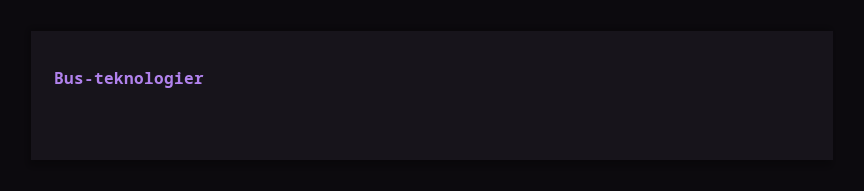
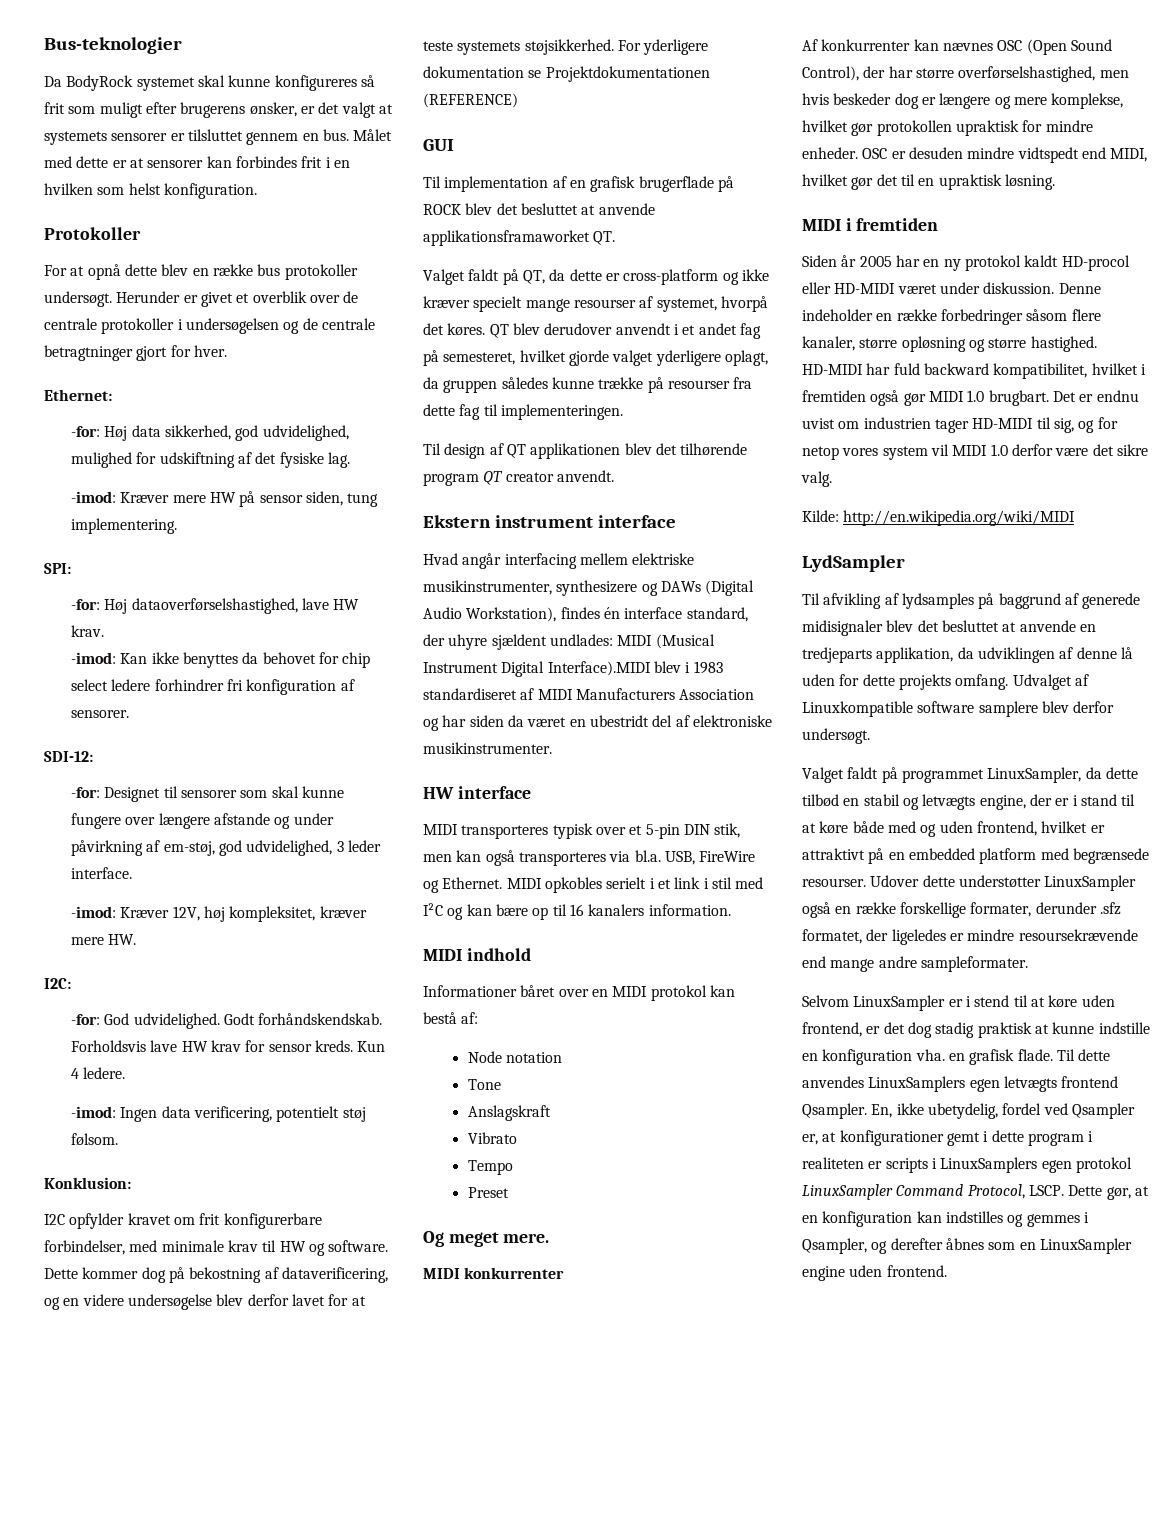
+ Da BodyRock systemet skal kunne konfigureres så frit som muligt efter brugerens ønsker, er det valgt at systemets sensorer er tilsluttet gennem en bus. Målet med dette er at sensorer kan forbindes frit i en hvilken som helst konfiguration.
+ Protokoller
+ For at opnå dette blev en række bus protokoller undersøgt. Herunder er givet et overblik over de centrale protokoller i undersøgelsen og de centrale betragtninger gjort for hver.
+ Ethernet:
+ -for: Høj data sikkerhed, god udvidelighed, mulighed for udskiftning af det fysiske lag.
+ -imod: Kræver mere HW på sensor siden, tung implementering.
+ SPI:
+ -for: Høj dataoverførselshastighed, lave HW krav.
+ -imod: Kan ikke benyttes da behovet for chip select ledere forhindrer fri konfiguration af sensorer.
+ SDI-12:
+ -for: Designet til sensorer som skal kunne fungere over længere afstande og under påvirkning af em-støj, god udvidelighed, 3 leder interface.
+ -imod: Kræver 12V, høj kompleksitet, kræver mere HW.
+ I2C:
+ -for: God udvidelighed. Godt forhåndskendskab. Forholdsvis lave HW krav for sensor kreds. Kun 4 ledere.
+ -imod: Ingen data verificering, potentielt støj følsom.
+ Konklusion:
+ I2C opfylder kravet om frit konfigurerbare forbindelser, med minimale krav til HW og software. Dette kommer dog på bekostning af dataverificering, og en videre undersøgelse blev derfor lavet for at teste systemets støjsikkerhed. For yderligere dokumentation se Projektdokumentationen (REFERENCE)
+ GUI
+ Til implementation af en grafisk brugerflade på ROCK blev det besluttet at anvende applikationsframaworket QT.
+ Valget faldt på QT, da dette er cross-platform og ikke kræver specielt mange resourser af systemet, hvorpå det køres. QT blev derudover anvendt i et andet fag på semesteret, hvilket gjorde valget yderligere oplagt, da gruppen således kunne trække på resourser fra dette fag til implementeringen.
+ Til design af QT applikationen blev det tilhørende program QT creator anvendt.
+ Ekstern instrument interface
+ Hvad angår interfacing mellem elektriske musikinstrumenter, synthesizere og DAWs (Digital Audio Workstation), findes én interface standard, der uhyre sjældent undlades: MIDI (Musical Instrument Digital Interface).MIDI blev i 1983 standardiseret af MIDI Manufacturers Association og har siden da været en ubestridt del af elektroniske musikinstrumenter.
+ HW interface
+ MIDI transporteres typisk over et 5-pin DIN stik, men kan også transporteres via bl.a. USB, FireWire og Ethernet. MIDI opkobles serielt i et link i stil med I²C og kan bære op til 16 kanalers information.
+ MIDI indhold
+ Informationer båret over en MIDI protokol kan bestå af:
+ Node notation
+ Tone
+ Anslagskraft
+ Vibrato
+ Tempo
+ Preset
+ Og meget mere.
+ MIDI konkurrenter
+ Af konkurrenter kan nævnes OSC (Open Sound Control), der har større overførselshastighed, men hvis beskeder dog er længere og mere komplekse, hvilket gør protokollen upraktisk for mindre enheder. OSC er desuden mindre vidtspedt end MIDI, hvilket gør det til en upraktisk løsning.
+ MIDI i fremtiden
+ Siden år 2005 har en ny protokol kaldt HD-procol eller HD-MIDI været under diskussion. Denne indeholder en række forbedringer såsom flere kanaler, større opløsning og større hastighed. HD-MIDI har fuld backward kompatibilitet, hvilket i fremtiden også gør MIDI 1.0 brugbart. Det er endnu uvist om industrien tager HD-MIDI til sig, og for netop vores system vil MIDI 1.0 derfor være det sikre valg.
+ Kilde: http://en.wikipedia.org/wiki/MIDI
+ LydSampler
+ Til afvikling af lydsamples på baggrund af generede midisignaler blev det besluttet at anvende en tredjeparts applikation, da udviklingen af denne lå uden for dette projekts omfang. Udvalget af Linuxkompatible software samplere blev derfor undersøgt.
+ Valget faldt på programmet LinuxSampler, da dette tilbød en stabil og letvægts engine, der er i stand til at køre både med og uden frontend, hvilket er attraktivt på en embedded platform med begrænsede resourser. Udover dette understøtter LinuxSampler også en række forskellige formater, derunder .sfz formatet, der ligeledes er mindre resoursekrævende end mange andre sampleformater.
+ Selvom LinuxSampler er i stend til at køre uden frontend, er det dog stadig praktisk at kunne indstille en konfiguration vha. en grafisk flade. Til dette anvendes LinuxSamplers egen letvægts frontend Qsampler. En, ikke ubetydelig, fordel ved Qsampler er, at konfigurationer gemt i dette program i realiteten er scripts i LinuxSamplers egen protokol LinuxSampler Command Protocol, LSCP. Dette gør, at en konfiguration kan indstilles og gemmes i Qsampler, og derefter åbnes som en LinuxSampler engine uden frontend.

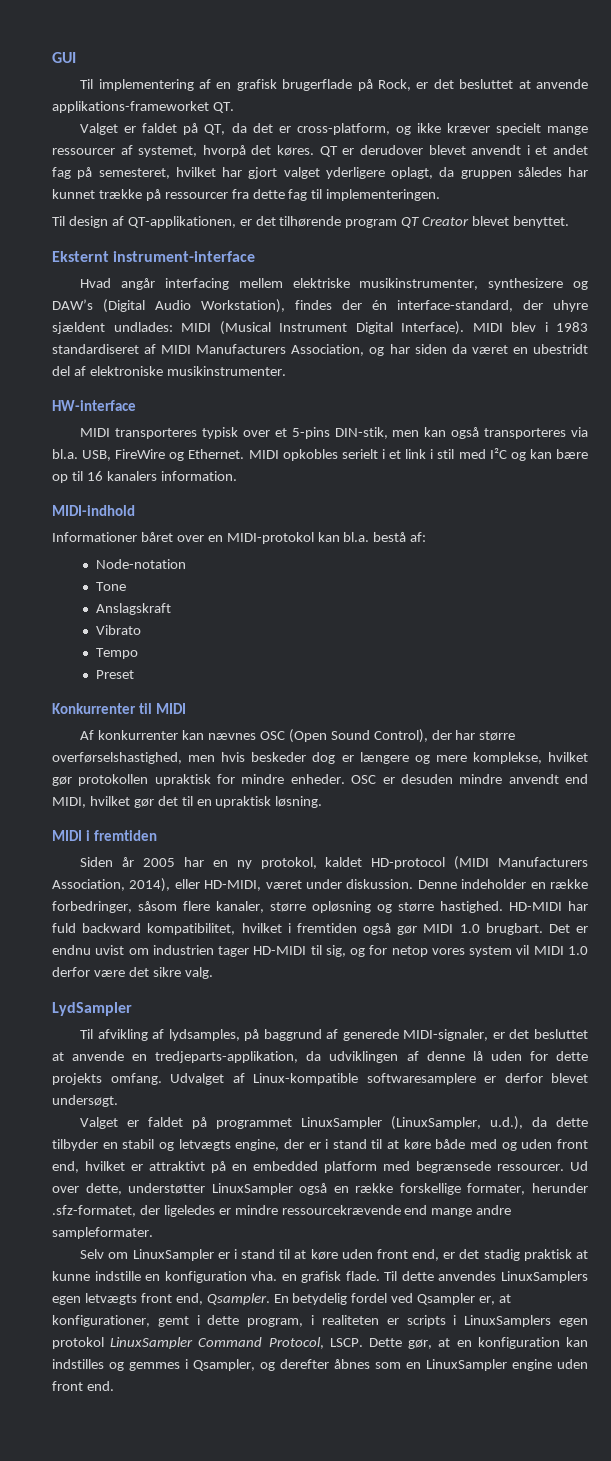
- Bus-teknologier
- Da BodyRock systemet skal kunne konfigureres så frit som muligt efter brugerens ønsker, er det valgt at systemets sensorer er tilsluttet gennem en bus. Målet med dette er at sensorer kan forbindes frit i en hvilken som helst konfiguration.
- Protokoller
- For at opnå dette blev en række bus protokoller undersøgt. Herunder er givet et overblik over de centrale protokoller i undersøgelsen og de centrale betragtninger gjort for hver.
- Ethernet:
- -for: Høj data sikkerhed, god udvidelighed, mulighed for udskiftning af det fysiske lag.
- -imod: Kræver mere HW på sensor siden, tung implementering.
- SPI:
- -for: Høj dataoverførselshastighed, lave HW krav.
- -imod: Kan ikke benyttes da behovet for chip select ledere forhindrer fri konfiguration af sensorer.
- SDI-12:
- -for: Designet til sensorer som skal kunne fungere over længere afstande og under påvirkning af em-støj, god udvidelighed, 3 leder interface.
- -imod: Kræver 12V, høj kompleksitet, kræver mere HW.
- I2C:
- -for: God udvidelighed. Godt forhåndskendskab. Forholdsvis lave HW krav for sensor kreds. Kun 4 ledere.
- -imod: Ingen data verificering, potentielt støj følsom.
- Konklusion:
- I2C opfylder kravet om frit konfigurerbare forbindelser, med minimale krav til HW og software. Dette kommer dog på bekostning af dataverificering, og en videre undersøgelse blev derfor lavet for at teste systemets støjsikkerhed. For yderligere dokumentation se Projektdokumentationen (REFERENCE)
- Til implementation af en grafisk brugerflade på ROCK blev det besluttet at anvende applikationsframaworket QT.
+ Til implementering af en grafisk brugerflade på Rock, er det besluttet at anvende applikations-frameworket QT.
- Valget faldt på QT, da dette er cross-platform og ikke kræver specielt mange resourser af systemet, hvorpå det køres.
+ Valget er faldet på QT, da det er cross-platform, og ikke kræver specielt mange ressourcer af systemet, hvorpå det køres.
- QT blev derudover anvendt i et andet fag på semesteret, hvilket gjorde valget yderligere oplagt, da gruppen således kunne trække på resourser fra dette fag til implementeringen.
+ QT er derudover blevet anvendt i et andet fag på semesteret, hvilket har gjort valget yderligere oplagt, da gruppen således har kunnet trække på ressourcer fra dette fag til implementeringen.
- Til design af QT applikationen blev det tilhørende program QT creator anvendt.
- Ekstern instrument interface
+ Til design af QT-applikationen, er det tilhørende program QT Creator blevet benyttet.
+ Eksternt instrument-interface
- Hvad angår interfacing mellem elektriske musikinstrumenter, synthesizere og DAWs (Digital Audio Workstation), findes én interface standard, der uhyre sjældent undlades: MIDI (Musical Instrument Digital Interface).MIDI blev i 1983 standardiseret af MIDI Manufacturers Association og har siden da været en ubestridt del af elektroniske musikinstrumenter.
+ Hvad angår interfacing mellem elektriske musikinstrumenter, synthesizere og DAW’s (Digital Audio Workstation), findes der én interface-standard, der uhyre sjældent undlades: MIDI (Musical Instrument Digital Interface). MIDI blev i 1983 standardiseret af MIDI Manufacturers Association, og har siden da været en ubestridt del af elektroniske musikinstrumenter.
- HW interface
+ HW-interface
- MIDI transporteres typisk over et 5-pin DIN stik, men kan også transporteres via bl.a. USB, FireWire og Ethernet.
+ MIDI transporteres typisk over et 5-pins DIN-stik, men kan også transporteres via bl.a. USB, FireWire og Ethernet.
- MIDI indhold
+ MIDI-indhold
- Informationer båret over en MIDI protokol kan bestå af:
+ Informationer båret over en MIDI-protokol kan bl.a. bestå af:
- Node notation
+ Node-notation
- Og meget mere.
- MIDI konkurrenter
+ Konkurrenter til MIDI
- OSC er desuden mindre vidtspedt end MIDI, hvilket gør det til en upraktisk løsning.
+ OSC er desuden mindre anvendt end MIDI, hvilket gør det til en upraktisk løsning.
- Siden år 2005 har en ny protokol kaldt HD-procol eller HD-MIDI været under diskussion.
+ Siden år 2005 har en ny protokol, kaldet HD-protocol (MIDI Manufacturers Association, 2014), eller HD-MIDI, været under diskussion.
- Denne indeholder en række forbedringer såsom flere kanaler, større opløsning og større hastighed.
+ Denne indeholder en række forbedringer, såsom flere kanaler, større opløsning og større hastighed.
- Kilde: http://en.wikipedia.org/wiki/MIDI
- Til afvikling af lydsamples på baggrund af generede midisignaler blev det besluttet at anvende en tredjeparts applikation, da udviklingen af denne lå uden for dette projekts omfang.
+ Til afvikling af lydsamples, på baggrund af generede MIDI-signaler, er det besluttet at anvende en tredjeparts-applikation, da udviklingen af denne lå uden for dette projekts omfang.
- Udvalget af Linuxkompatible software samplere blev derfor undersøgt.
- Valget faldt på programmet LinuxSampler, da dette tilbød en stabil og letvægts engine, der er i stand til at køre både med og uden frontend, hvilket er attraktivt på en embedded platform med begrænsede resourser. Udover dette understøtter LinuxSampler også en række forskellige formater, derunder .sfz formatet, der ligeledes er mindre resoursekrævende end mange andre sampleformater.
+ Udvalget af Linux-kompatible softwaresamplere er derfor blevet undersøgt.
+ Valget er faldet på programmet LinuxSampler (LinuxSampler, u.d.), da dette tilbyder en stabil og letvægts engine, der er i stand til at køre både med og uden front end, hvilket er attraktivt på en embedded platform med begrænsede ressourcer. Ud over dette, understøtter LinuxSampler også en række forskellige formater, herunder .sfz-formatet, der ligeledes er mindre ressourcekrævende end mange andre sampleformater.
- Selvom LinuxSampler er i stend til at køre uden frontend, er det dog stadig praktisk at kunne indstille en konfiguration vha. en grafisk flade.
+ Selv om LinuxSampler er i stand til at køre uden front end, er det stadig praktisk at kunne indstille en konfiguration vha. en grafisk flade.
- Til dette anvendes LinuxSamplers egen letvægts frontend Qsampler. En, ikke ubetydelig, fordel ved Qsampler er, at konfigurationer gemt i dette program i realiteten er scripts i LinuxSamplers egen protokol LinuxSampler Command Protocol, LSCP.
+ Til dette anvendes LinuxSamplers egen letvægts front end, Qsampler. En betydelig fordel ved Qsampler er, at konfigurationer, gemt i dette program, i realiteten er scripts i LinuxSamplers egen protokol LinuxSampler Command Protocol, LSCP.
- Dette gør, at en konfiguration kan indstilles og gemmes i Qsampler, og derefter åbnes som en LinuxSampler engine uden frontend.
+ Dette gør, at en konfiguration kan indstilles og gemmes i Qsampler, og derefter åbnes som en LinuxSampler engine uden front end.

